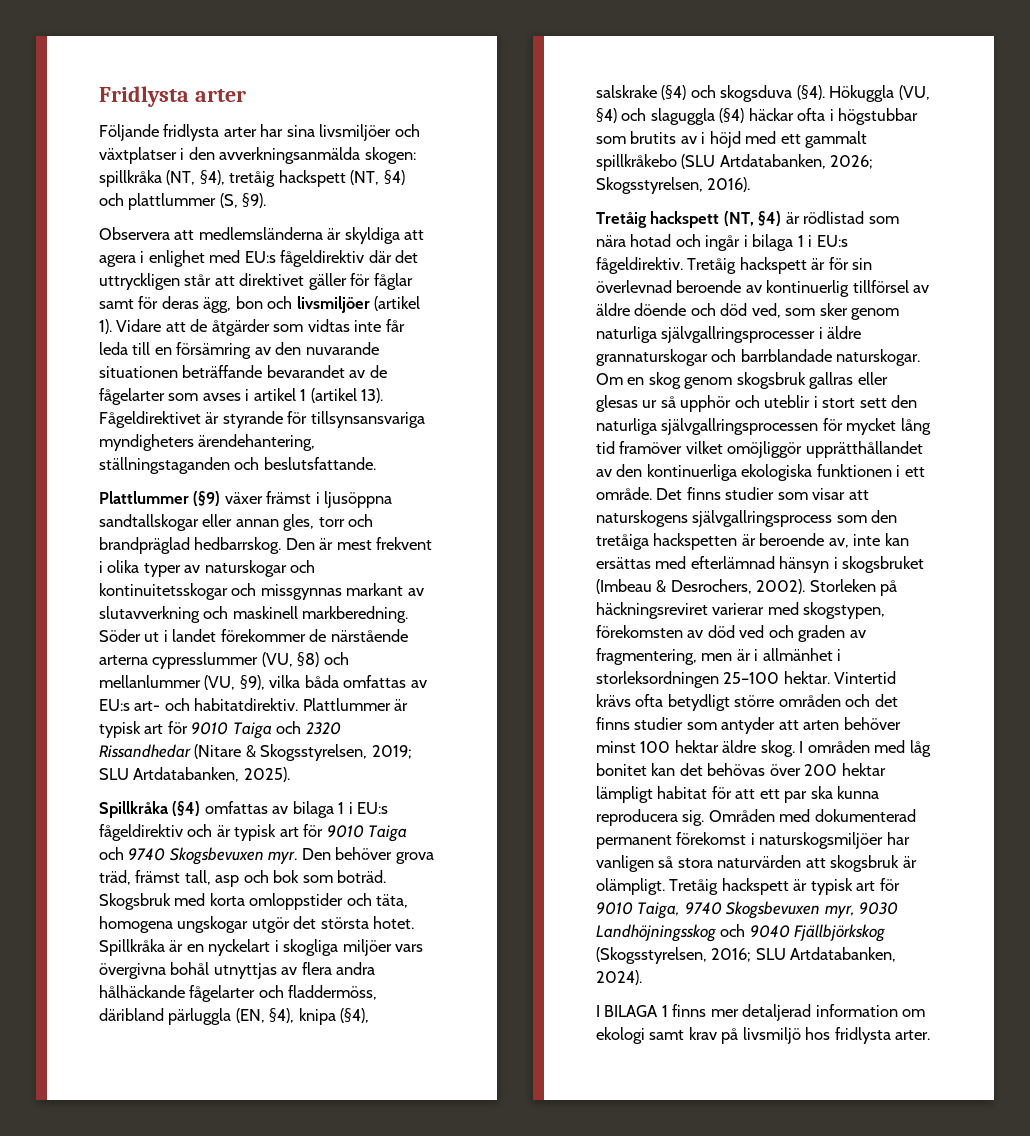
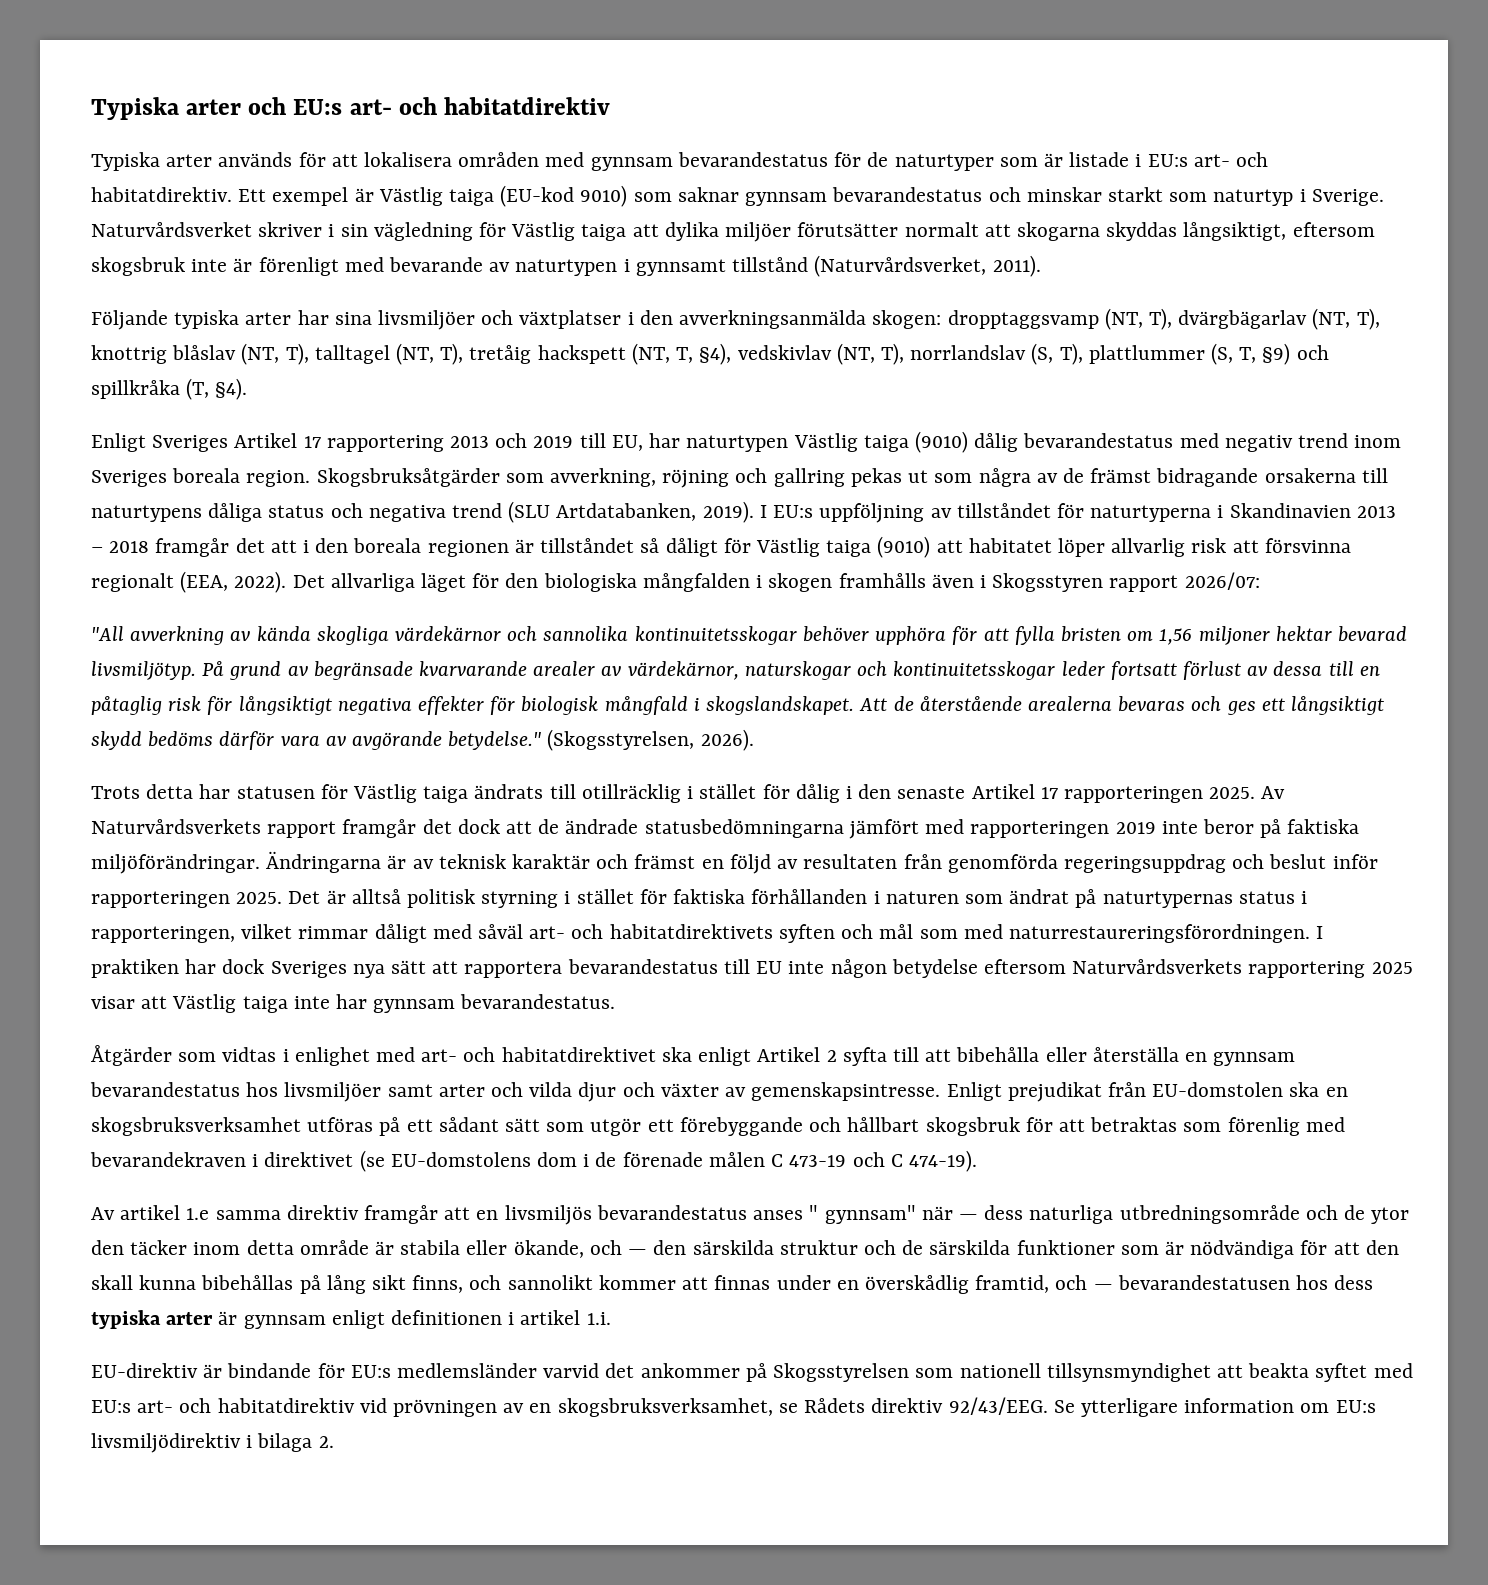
- Fridlysta arter
+ Typiska arter och EU:s art- och habitatdirektiv
+ Typiska arter används för att lokalisera områden med gynnsam bevarandestatus för de naturtyper som är listade i EU:s art- och habitatdirektiv. Ett exempel är Västlig taiga (EU-kod 9010) som saknar gynnsam bevarandestatus och minskar starkt som naturtyp i Sverige. Naturvårdsverket skriver i sin vägledning för Västlig taiga att dylika miljöer förutsätter normalt att skogarna skyddas långsiktigt, eftersom skogsbruk inte är förenligt med bevarande av naturtypen i gynnsamt tillstånd (Naturvårdsverket, 2011).
- Följande fridlysta arter har sina livsmiljöer och växtplatser i den avverkningsanmälda skogen: spillkråka (NT, §4), tretåig hackspett (NT, §4) och plattlummer (S, §9).
- Observera att medlemsländerna är skyldiga att agera i enlighet med EU:s fågeldirektiv där det uttryckligen står att direktivet gäller för fåglar samt för deras ägg, bon och livsmiljöer (artikel 1). Vidare att de åtgärder som vidtas inte får leda till en försämring av den nuvarande situationen beträffande bevarandet av de fågelarter som avses i artikel 1 (artikel 13). Fågeldirektivet är styrande för tillsynsansvariga myndigheters ärendehantering, ställningstaganden och beslutsfattande.
- Plattlummer (§9) växer främst i ljusöppna sandtallskogar eller annan gles, torr och brandpräglad hedbarrskog. Den är mest frekvent i olika typer av naturskogar och kontinuitetsskogar och missgynnas markant av slutavverkning och maskinell markberedning. Söder ut i landet förekommer de närstående arterna cypresslummer (VU, §8) och mellanlummer (VU, §9), vilka båda omfattas av EU:s art- och habitatdirektiv. Plattlummer är typisk art för 9010 Taiga och 2320 Rissandhedar (Nitare & Skogsstyrelsen, 2019; SLU Artdatabanken, 2025).
- Spillkråka (§4) omfattas av bilaga 1 i EU:s fågeldirektiv och är typisk art för 9010 Taiga och 9740 Skogsbevuxen myr. Den behöver grova träd, främst tall, asp och bok som boträd. Skogsbruk med korta omloppstider och täta, homogena ungskogar utgör det största hotet. Spillkråka är en nyckelart i skogliga miljöer vars övergivna bohål utnyttjas av flera andra hålhäckande fågelarter och fladdermöss, däribland pärluggla (EN, §4), knipa (§4), salskrake (§4) och skogsduva (§4). Hökuggla (VU, §4) och slaguggla (§4) häckar ofta i högstubbar som brutits av i höjd med ett gammalt spillkråkebo (SLU Artdatabanken, 2026; Skogsstyrelsen, 2016).
- Tretåig hackspett (NT, §4) är rödlistad som nära hotad och ingår i bilaga 1 i EU:s fågeldirektiv. Tretåig hackspett är för sin överlevnad beroende av kontinuerlig tillförsel av äldre döende och död ved, som sker genom naturliga självgallringsprocesser i äldre grannaturskogar och barrblandade naturskogar. Om en skog genom skogsbruk gallras eller glesas ur så upphör och uteblir i stort sett den naturliga självgallringsprocessen för mycket lång tid framöver vilket omöjliggör upprätthållandet av den kontinuerliga ekologiska funktionen i ett område. Det finns studier som visar att naturskogens självgallringsprocess som den tretåiga hackspetten är beroende av, inte kan ersättas med efterlämnad hänsyn i skogsbruket (Imbeau & Desrochers, 2002). Storleken på häckningsreviret varierar med skogstypen, förekomsten av död ved och graden av fragmentering, men är i allmänhet i storleksordningen 25–100 hektar. Vintertid krävs ofta betydligt större områden och det finns studier som antyder att arten behöver minst 100 hektar äldre skog. I områden med låg bonitet kan det behövas över 200 hektar lämpligt habitat för att ett par ska kunna reproducera sig. Områden med dokumenterad permanent förekomst i naturskogsmiljöer har vanligen så stora naturvärden att skogsbruk är olämpligt. Tretåig hackspett är typisk art för 9010 Taiga, 9740 Skogsbevuxen myr, 9030 Landhöjningsskog och 9040 Fjällbjörkskog (Skogsstyrelsen, 2016; SLU Artdatabanken, 2024).
- I BILAGA 1 finns mer detaljerad information om ekologi samt krav på livsmiljö hos fridlysta arter.
+ Följande typiska arter har sina livsmiljöer och växtplatser i den avverkningsanmälda skogen: dropptaggsvamp (NT, T), dvärgbägarlav (NT, T), knottrig blåslav (NT, T), talltagel (NT, T), tretåig hackspett (NT, T, §4), vedskivlav (NT, T), norrlandslav (S, T), plattlummer (S, T, §9) och spillkråka (T, §4).
+ Enligt Sveriges Artikel 17 rapportering 2013 och 2019 till EU, har naturtypen Västlig taiga (9010) dålig bevarandestatus med negativ trend inom Sveriges boreala region. Skogsbruksåtgärder som avverkning, röjning och gallring pekas ut som några av de främst bidragande orsakerna till naturtypens dåliga status och negativa trend (SLU Artdatabanken, 2019). I EU:s uppföljning av tillståndet för naturtyperna i Skandinavien 2013 – 2018 framgår det att i den boreala regionen är tillståndet så dåligt för Västlig taiga (9010) att habitatet löper allvarlig risk att försvinna regionalt (EEA, 2022). Det allvarliga läget för den biologiska mångfalden i skogen framhålls även i Skogsstyren rapport 2026/07:
+ "All avverkning av kända skogliga värdekärnor och sannolika kontinuitetsskogar behöver upphöra för att fylla bristen om 1,56 miljoner hektar bevarad livsmiljötyp. På grund av begränsade kvarvarande arealer av värdekärnor, naturskogar och kontinuitetsskogar leder fortsatt förlust av dessa till en påtaglig risk för långsiktigt negativa effekter för biologisk mångfald i skogslandskapet. Att de återstående arealerna bevaras och ges ett långsiktigt skydd bedöms därför vara av avgörande betydelse." (Skogsstyrelsen, 2026).
+ Trots detta har statusen för Västlig taiga ändrats till otillräcklig i stället för dålig i den senaste Artikel 17 rapporteringen 2025. Av Naturvårdsverkets rapport framgår det dock att de ändrade statusbedömningarna jämfört med rapporteringen 2019 inte beror på faktiska miljöförändringar. Ändringarna är av teknisk karaktär och främst en följd av resultaten från genomförda regeringsuppdrag och beslut inför rapporteringen 2025. Det är alltså politisk styrning i stället för faktiska förhållanden i naturen som ändrat på naturtypernas status i rapporteringen, vilket rimmar dåligt med såväl art- och habitatdirektivets syften och mål som med naturrestaureringsförordningen. I praktiken har dock Sveriges nya sätt att rapportera bevarandestatus till EU inte någon betydelse eftersom Naturvårdsverkets rapportering 2025 visar att Västlig taiga inte har gynnsam bevarandestatus.
+ Åtgärder som vidtas i enlighet med art- och habitatdirektivet ska enligt Artikel 2 syfta till att bibehålla eller återställa en gynnsam bevarandestatus hos livsmiljöer samt arter och vilda djur och växter av gemenskapsintresse. Enligt prejudikat från EU-domstolen ska en skogsbruksverksamhet utföras på ett sådant sätt som utgör ett förebyggande och hållbart skogsbruk för att betraktas som förenlig med bevarandekraven i direktivet (se EU-domstolens dom i de förenade målen C 473-19 och C 474-19).
+ Av artikel 1.e samma direktiv framgår att en livsmiljös bevarandestatus anses " gynnsam" när — dess naturliga utbredningsområde och de ytor den täcker inom detta område är stabila eller ökande, och — den särskilda struktur och de särskilda funktioner som är nödvändiga för att den skall kunna bibehållas på lång sikt finns, och sannolikt kommer att finnas under en överskådlig framtid, och — bevarandestatusen hos dess typiska arter är gynnsam enligt definitionen i artikel 1.i.
+ EU-direktiv är bindande för EU:s medlemsländer varvid det ankommer på Skogsstyrelsen som nationell tillsynsmyndighet att beakta syftet med EU:s art- och habitatdirektiv vid prövningen av en skogsbruksverksamhet, se Rådets direktiv 92/43/EEG. Se ytterligare information om EU:s livsmiljödirektiv i bilaga 2.

